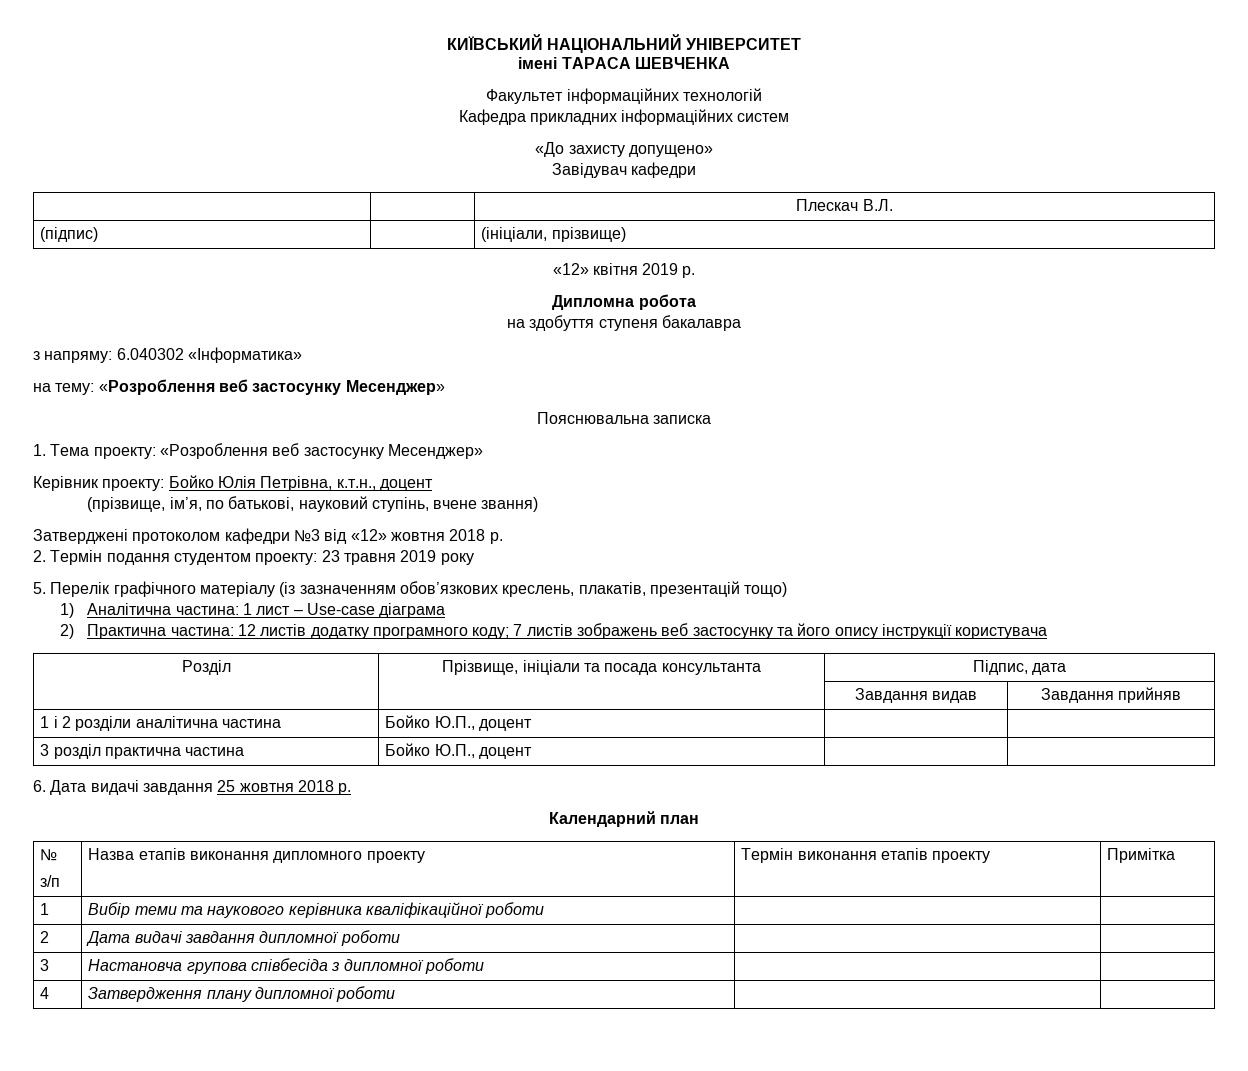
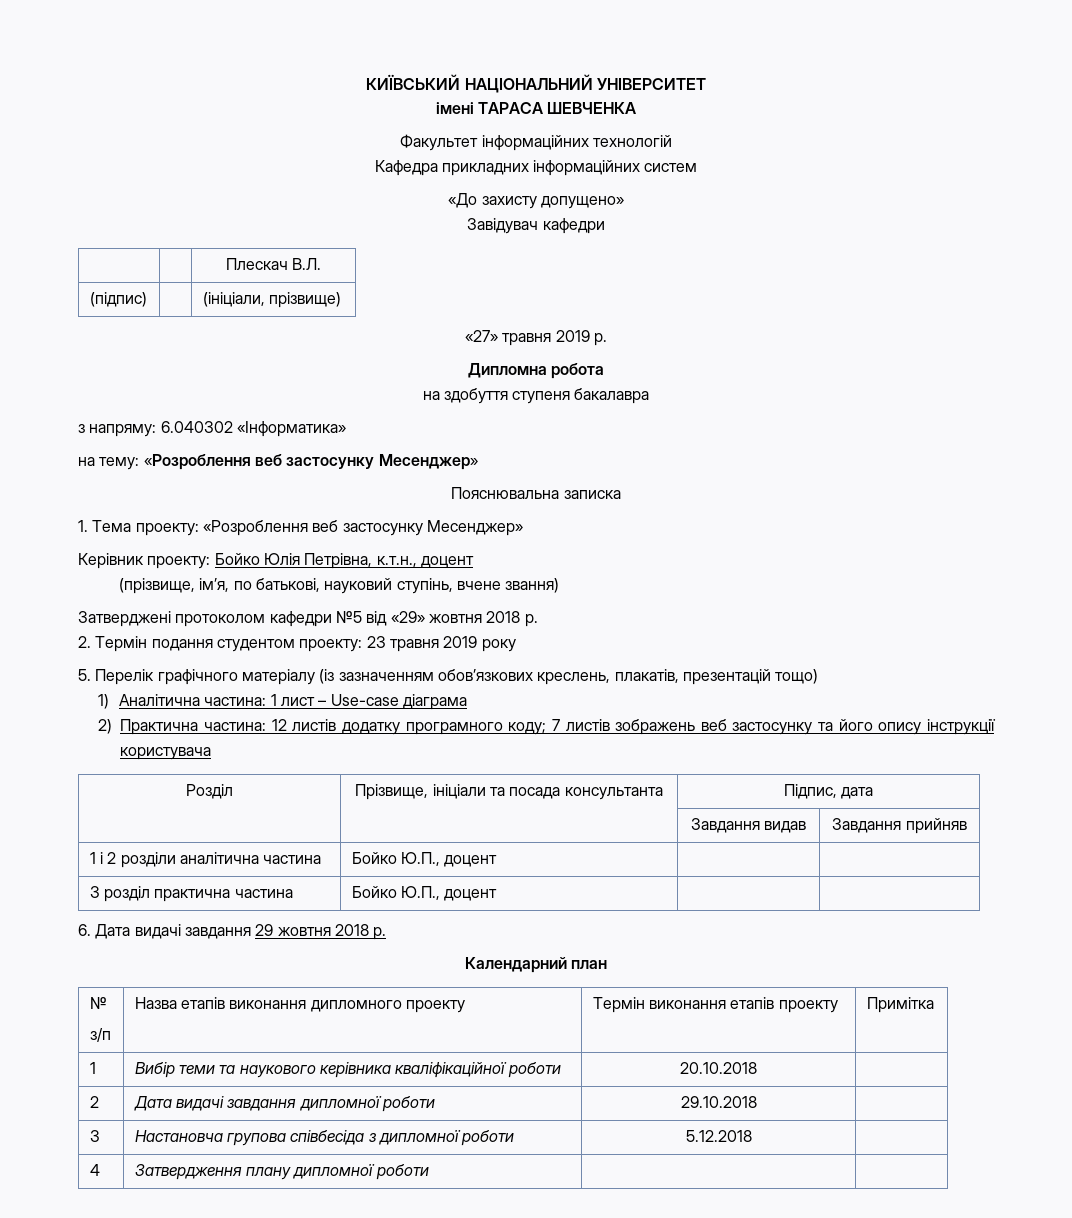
- «12» квітня 2019 р.
+ «27» травня 2019 р.
- Затверджені протоколом кафедри №3 від «12» жовтня 2018 р.
+ Затверджені протоколом кафедри №5 від «29» жовтня 2018 р.
- 6. Дата видачі завдання 25 жовтня 2018 р.
+ 6. Дата видачі завдання 29 жовтня 2018 р.
- 1 | Вибір теми та наукового керівника кваліфікаційної роботи | |
+ 1 | Вибір теми та наукового керівника кваліфікаційної роботи | 20.10.2018 |
- 2 | Дата видачі завдання дипломної роботи | |
+ 2 | Дата видачі завдання дипломної роботи | 29.10.2018 |
- 3 | Настановча групова співбесіда з дипломної роботи | |
+ 3 | Настановча групова співбесіда з дипломної роботи | 5.12.2018 |

